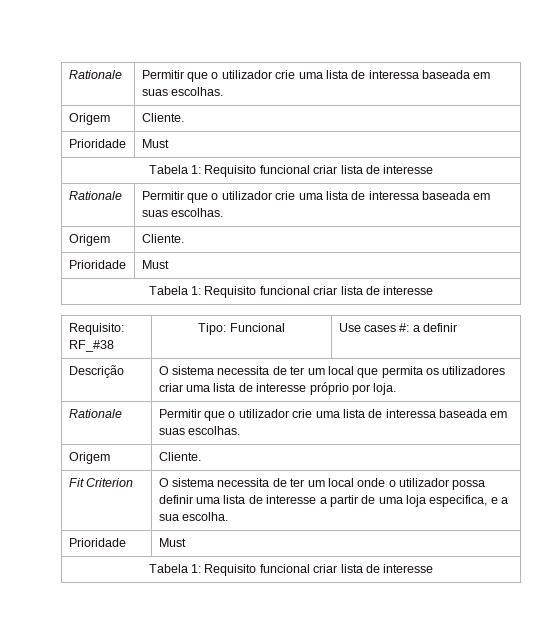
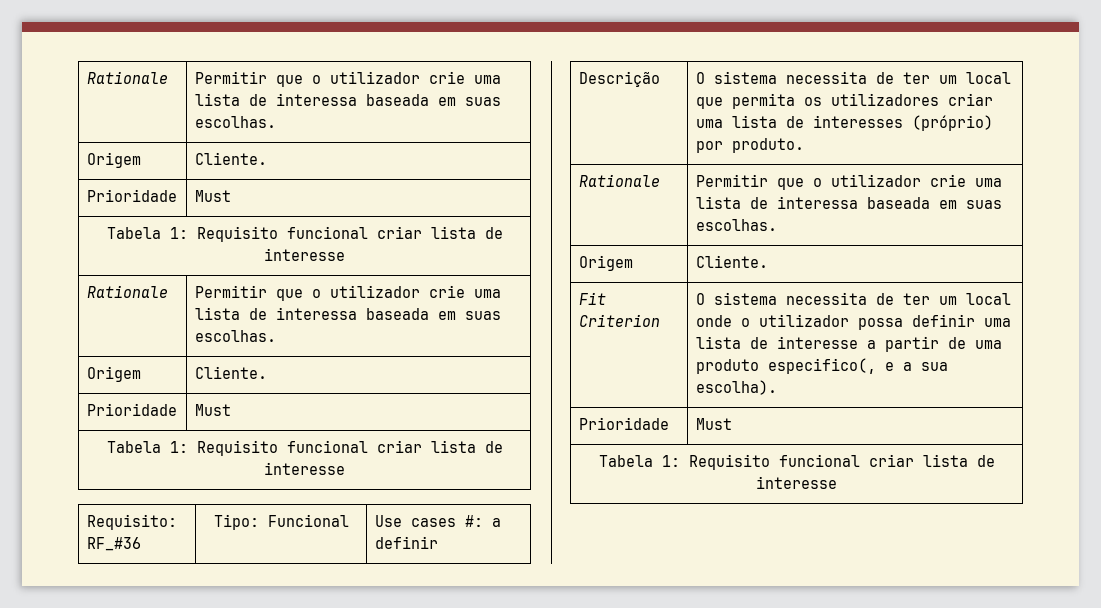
- Requisito: RF_#38 | Tipo: Funcional | Use cases #: a definir
+ Requisito: RF_#36 | Tipo: Funcional | Use cases #: a definir
- Descrição | O sistema necessita de ter um local que permita os utilizadores criar uma lista de interesse próprio por loja.
+ Descrição | O sistema necessita de ter um local que permita os utilizadores criar uma lista de interesses (próprio) por produto.
- Fit Criterion | O sistema necessita de ter um local onde o utilizador possa definir uma lista de interesse a partir de uma loja especifica, e a sua escolha.
+ Fit Criterion | O sistema necessita de ter um local onde o utilizador possa definir uma lista de interesse a partir de uma produto especifico(, e a sua escolha).

